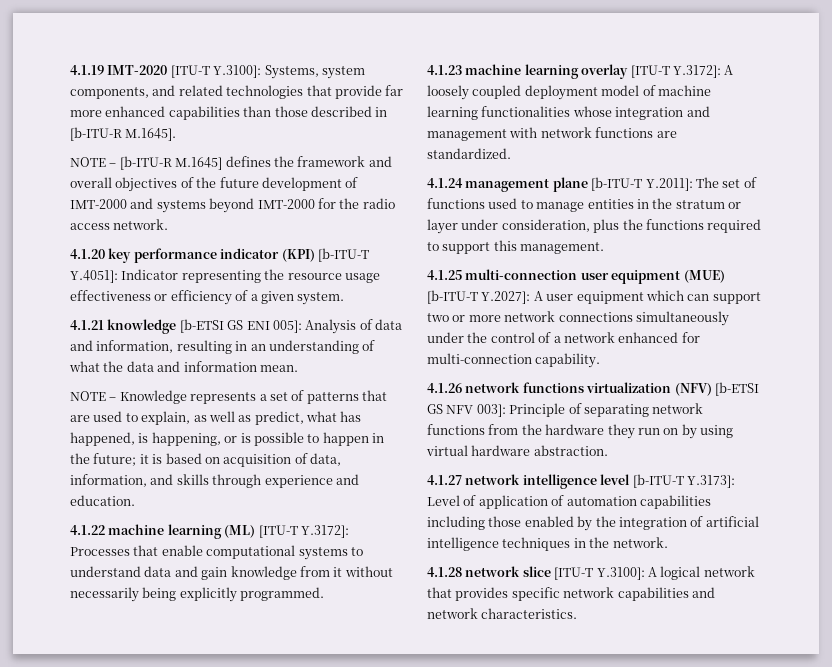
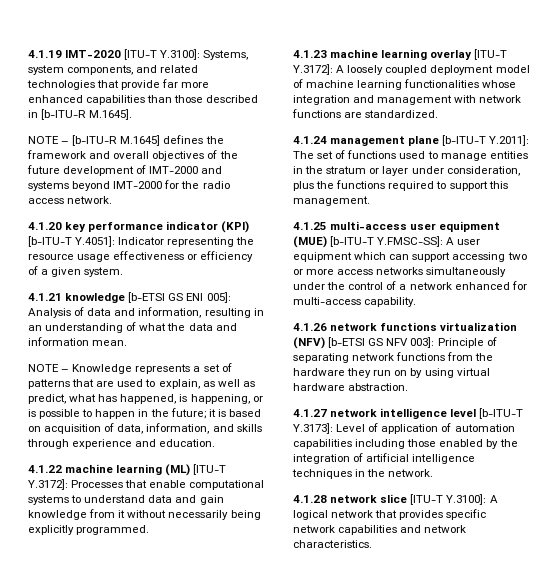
- 4.1.25 multi-connection user equipment (MUE) [b-ITU-T Y.2027]: A user equipment which can support two or more network connections simultaneously under the control of a network enhanced for multi-connection capability.
+ 4.1.25 multi-access user equipment (MUE) [b-ITU-T Y.FMSC-SS]: A user equipment which can support accessing two or more access networks simultaneously under the control of a network enhanced for multi-access capability.

